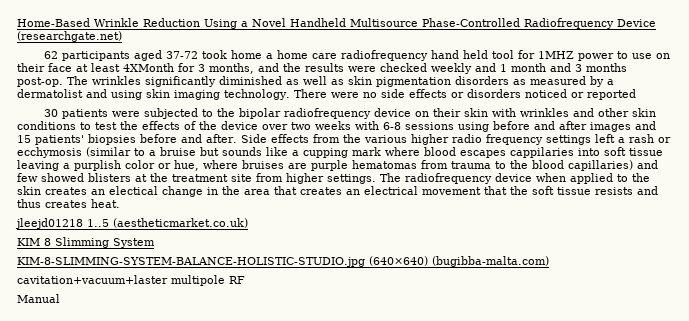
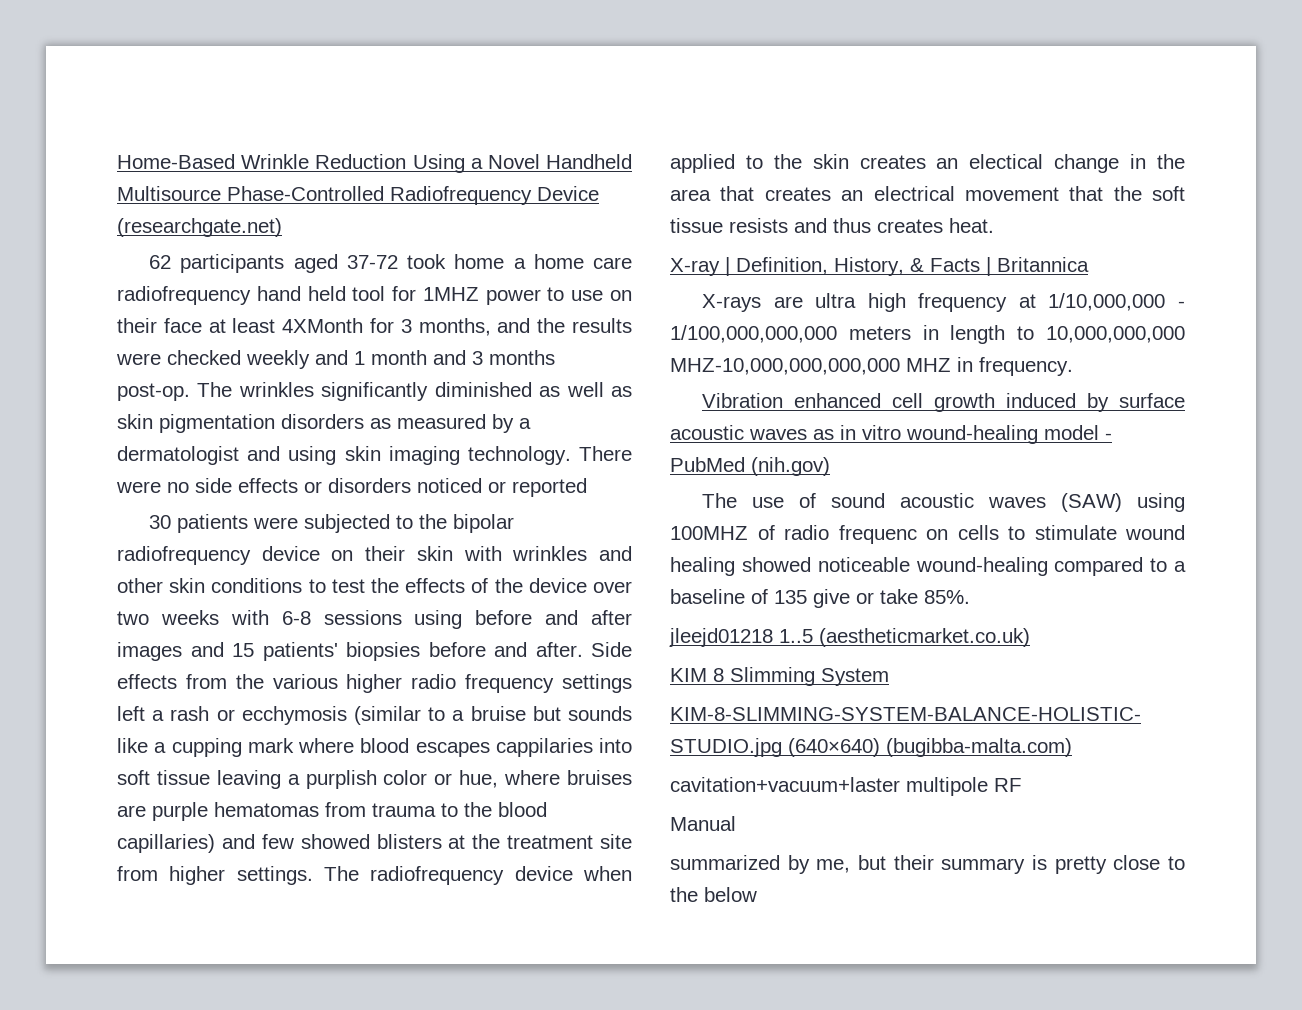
- The wrinkles significantly diminished as well as skin pigmentation disorders as measured by a dermatolist and using skin imaging technology.
+ The wrinkles significantly diminished as well as skin pigmentation disorders as measured by a dermatologist and using skin imaging technology.
+ X-ray | Definition, History, & Facts | Britannica
+ X-rays are ultra high frequency at 1/10,000,000 - 1/100,000,000,000 meters in length to 10,000,000,000 MHZ-10,000,000,000,000 MHZ in frequency.
+ Vibration enhanced cell growth induced by surface acoustic waves as in vitro wound-healing model - PubMed (nih.gov)
+ The use of sound acoustic waves (SAW) using 100MHZ of radio frequenc on cells to stimulate wound healing showed noticeable wound-healing compared to a baseline of 135 give or take 85%.
+ summarized by me, but their summary is pretty close to the below

